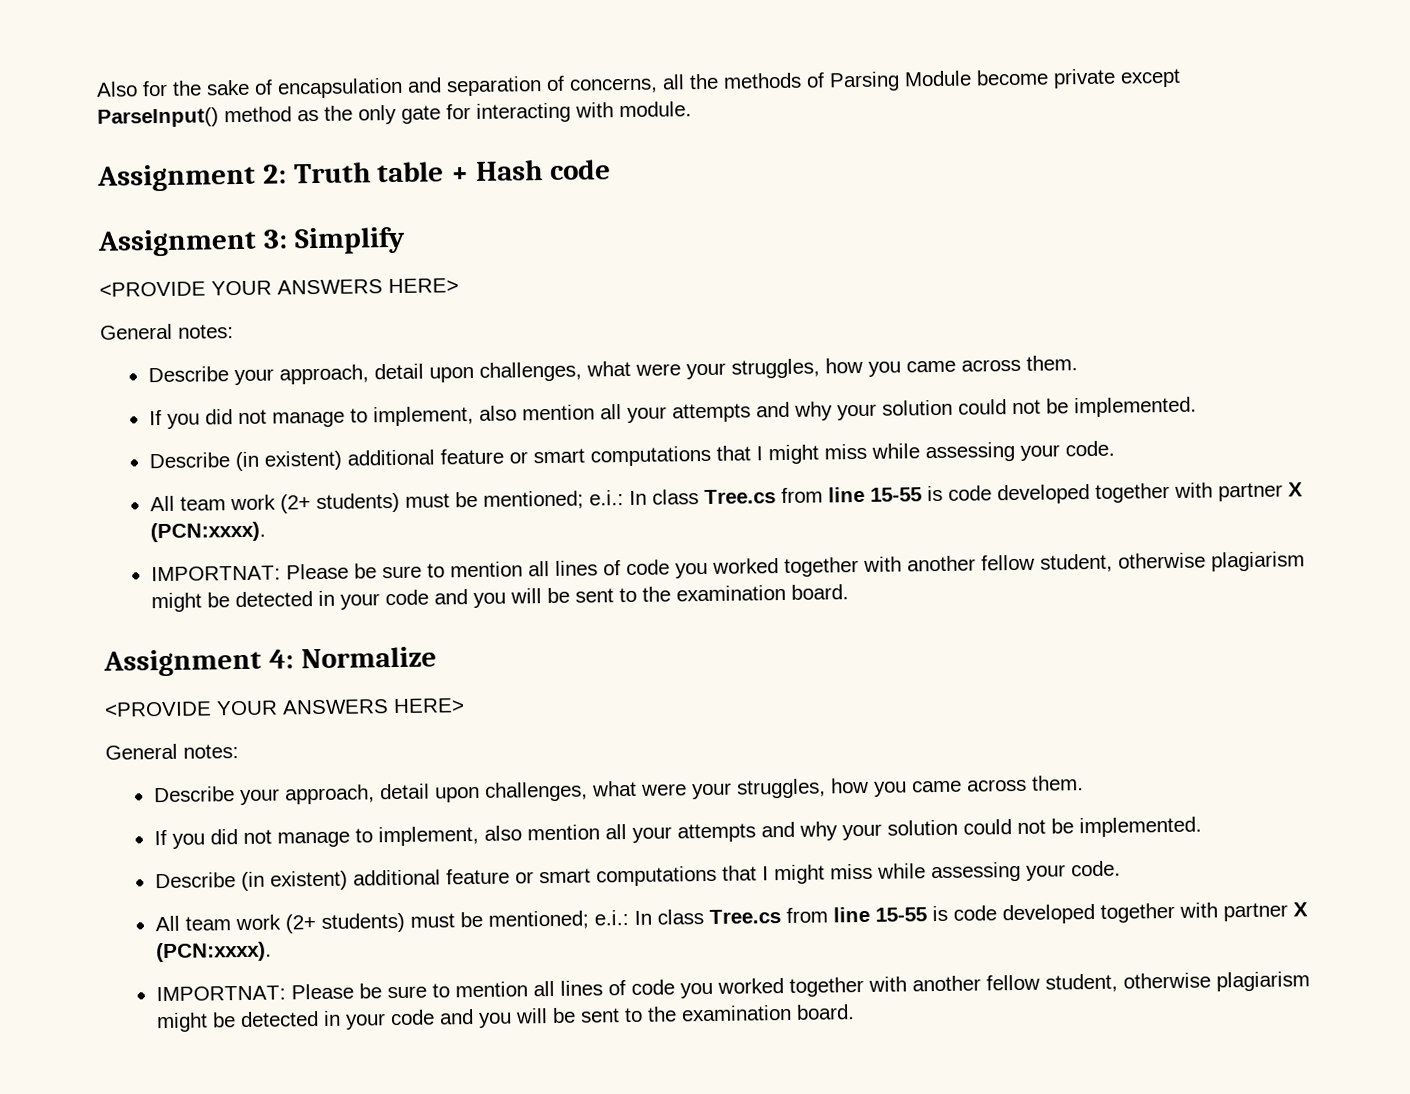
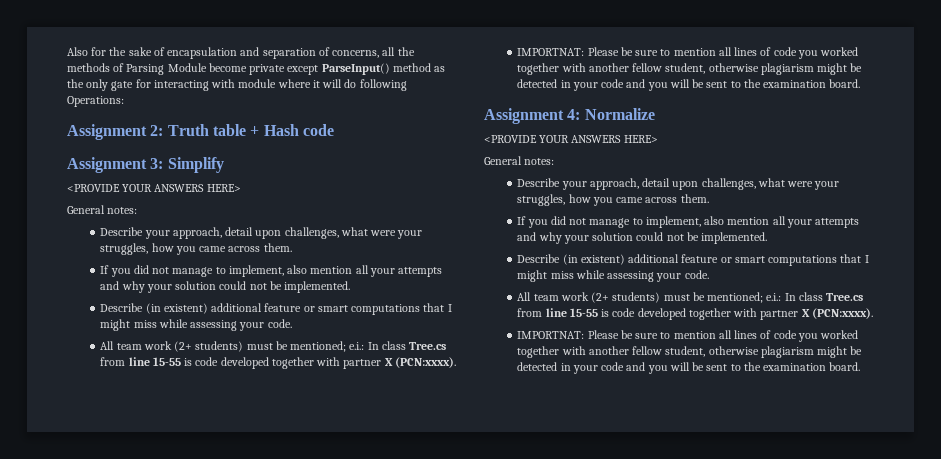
- Also for the sake of encapsulation and separation of concerns, all the methods of Parsing Module become private except ParseInput() method as the only gate for interacting with module.
+ Also for the sake of encapsulation and separation of concerns, all the methods of Parsing Module become private except ParseInput() method as the only gate for interacting with module where it will do following Operations:

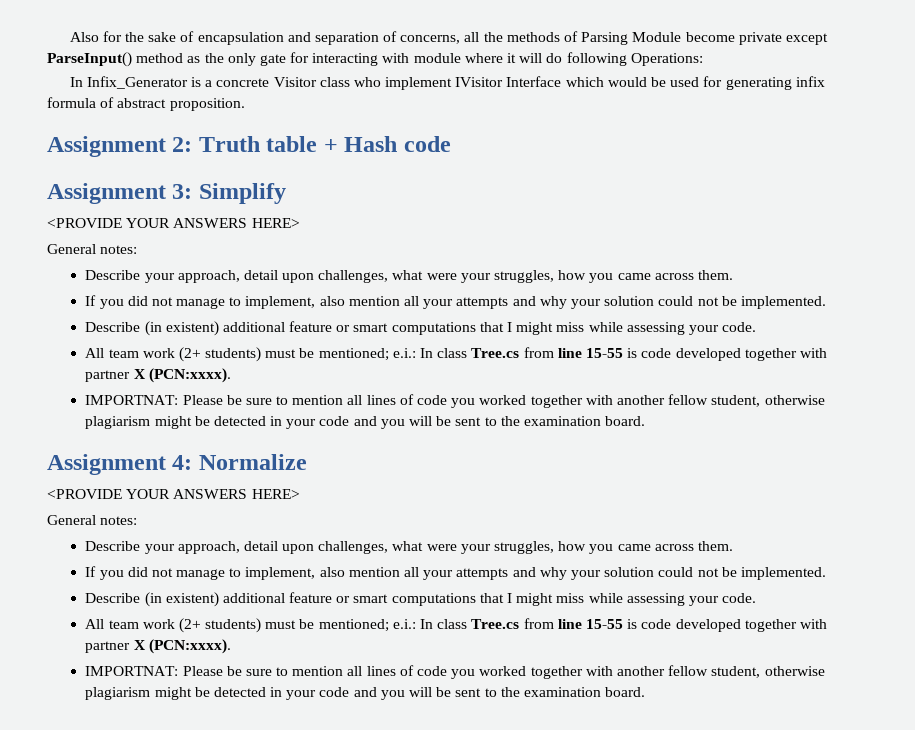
+ In Infix_Generator is a concrete Visitor class who implement IVisitor Interface which would be used for generating infix formula of abstract proposition.

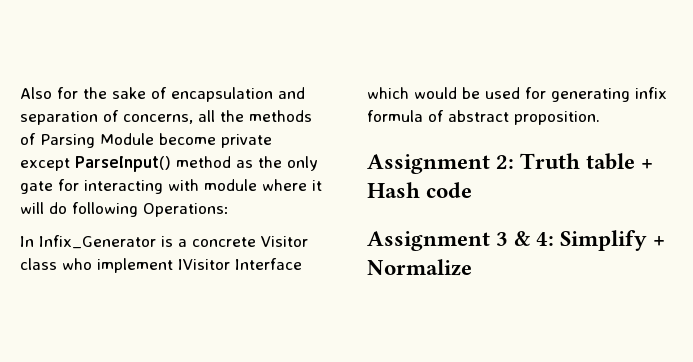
- Assignment 3: Simplify
- <PROVIDE YOUR ANSWERS HERE>
- General notes:
- Describe your approach, detail upon challenges, what were your struggles, how you came across them.
- If you did not manage to implement, also mention all your attempts and why your solution could not be implemented.
- Describe (in existent) additional feature or smart computations that I might miss while assessing your code.
- All team work (2+ students) must be mentioned; e.i.: In class Tree.cs from line 15-55 is code developed together with partner X (PCN:xxxx).
- IMPORTNAT: Please be sure to mention all lines of code you worked together with another fellow student, otherwise plagiarism might be detected in your code and you will be sent to the examination board.
- Assignment 4: Normalize
- <PROVIDE YOUR ANSWERS HERE>
- General notes:
- Describe your approach, detail upon challenges, what were your struggles, how you came across them.
- If you did not manage to implement, also mention all your attempts and why your solution could not be implemented.
- Describe (in existent) additional feature or smart computations that I might miss while assessing your code.
- All team work (2+ students) must be mentioned; e.i.: In class Tree.cs from line 15-55 is code developed together with partner X (PCN:xxxx).
- IMPORTNAT: Please be sure to mention all lines of code you worked together with another fellow student, otherwise plagiarism might be detected in your code and you will be sent to the examination board.
+ Assignment 3 & 4: Simplify + Normalize

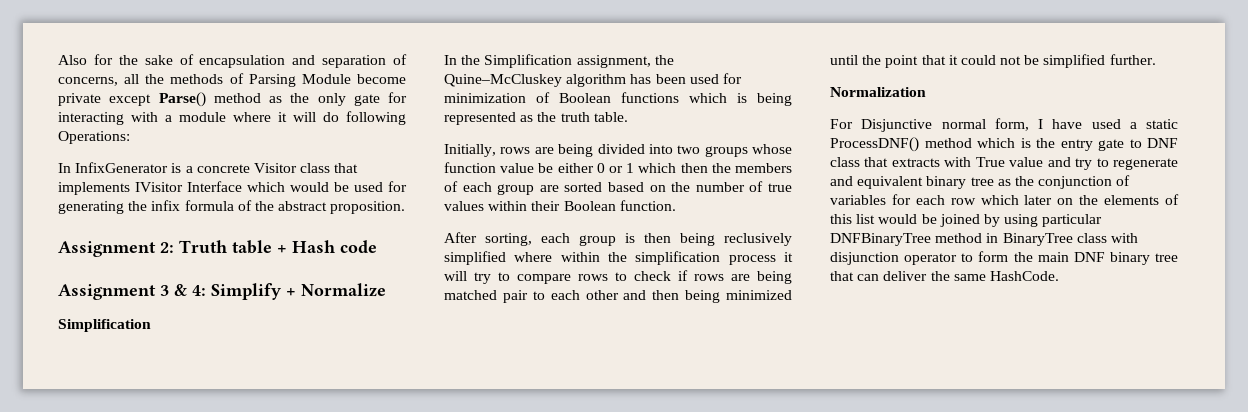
- Also for the sake of encapsulation and separation of concerns, all the methods of Parsing Module become private except ParseInput() method as the only gate for interacting with module where it will do following Operations:
+ Also for the sake of encapsulation and separation of concerns, all the methods of Parsing Module become private except Parse() method as the only gate for interacting with a module where it will do following Operations:
- In Infix_Generator is a concrete Visitor class who implement IVisitor Interface which would be used for generating infix formula of abstract proposition.
+ In InfixGenerator is a concrete Visitor class that implements IVisitor Interface which would be used for generating the infix formula of the abstract proposition.
  Assignment 3 & 4: Simplify + Normalize
+ Simplification
+ In the Simplification assignment, the Quine–McCluskey algorithm has been used for minimization of Boolean functions which is being represented as the truth table.
+ Initially, rows are being divided into two groups whose function value be either 0 or 1 which then the members of each group are sorted based on the number of true values within their Boolean function.
+ After sorting, each group is then being reclusively simplified where within the simplification process it will try to compare rows to check if rows are being matched pair to each other and then being minimized until the point that it could not be simplified further.
+ Normalization
+ For Disjunctive normal form, I have used a static ProcessDNF() method which is the entry gate to DNF class that extracts with True value and try to regenerate and equivalent binary tree as the conjunction of variables for each row which later on the elements of this list would be joined by using particular DNFBinaryTree method in BinaryTree class with disjunction operator to form the main DNF binary tree that can deliver the same HashCode.

